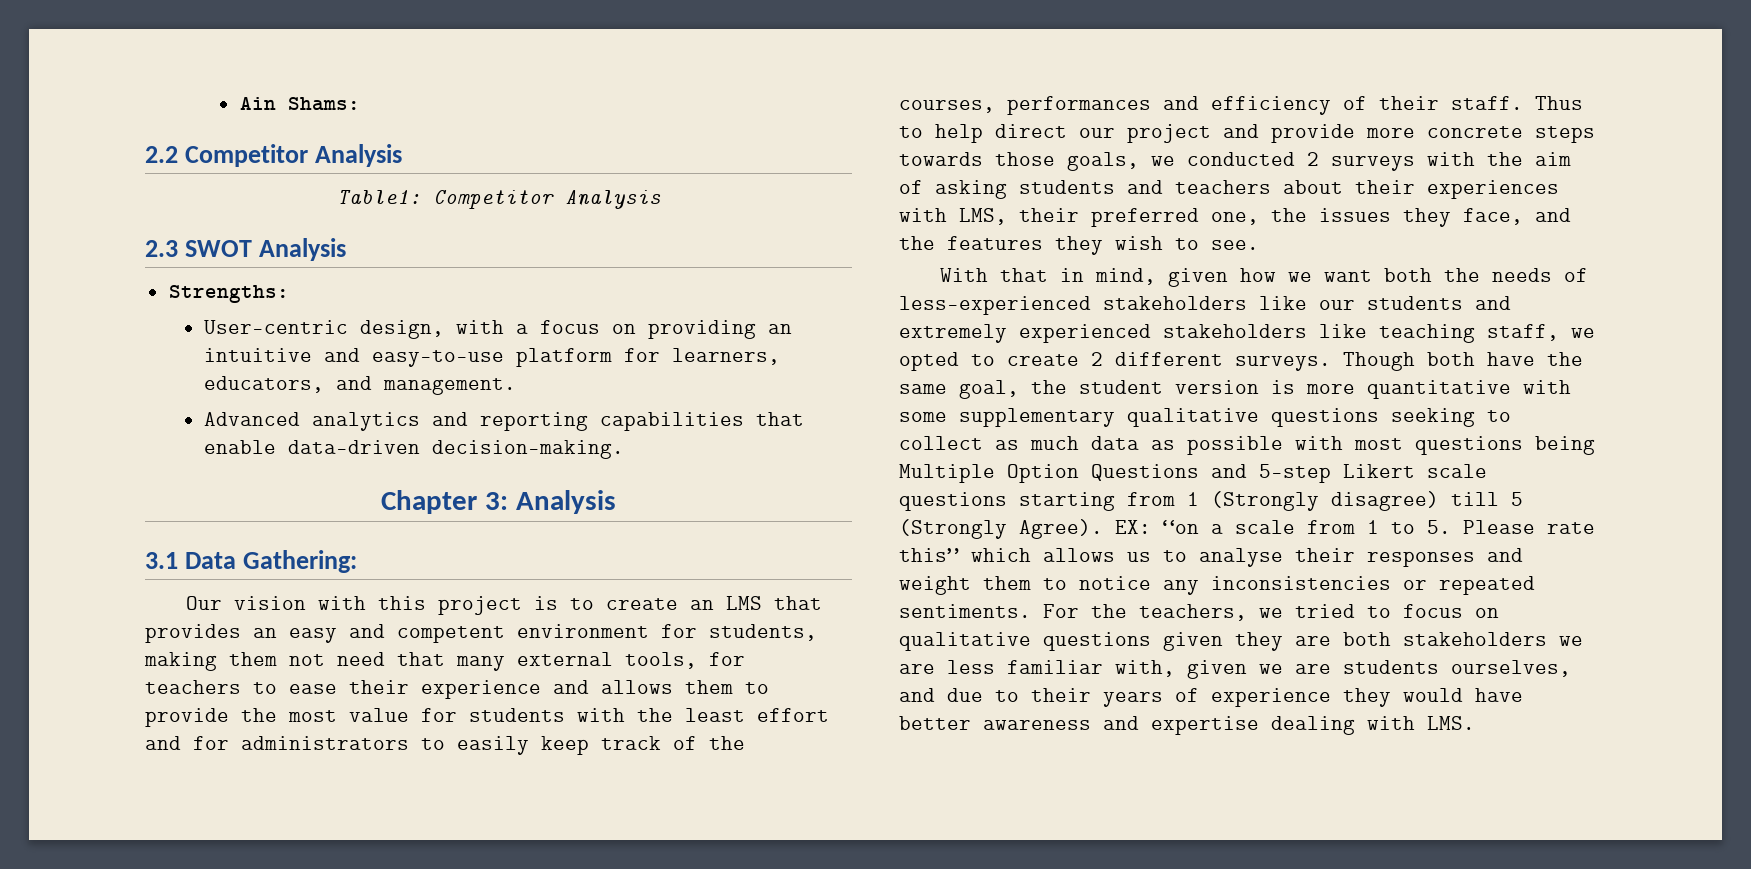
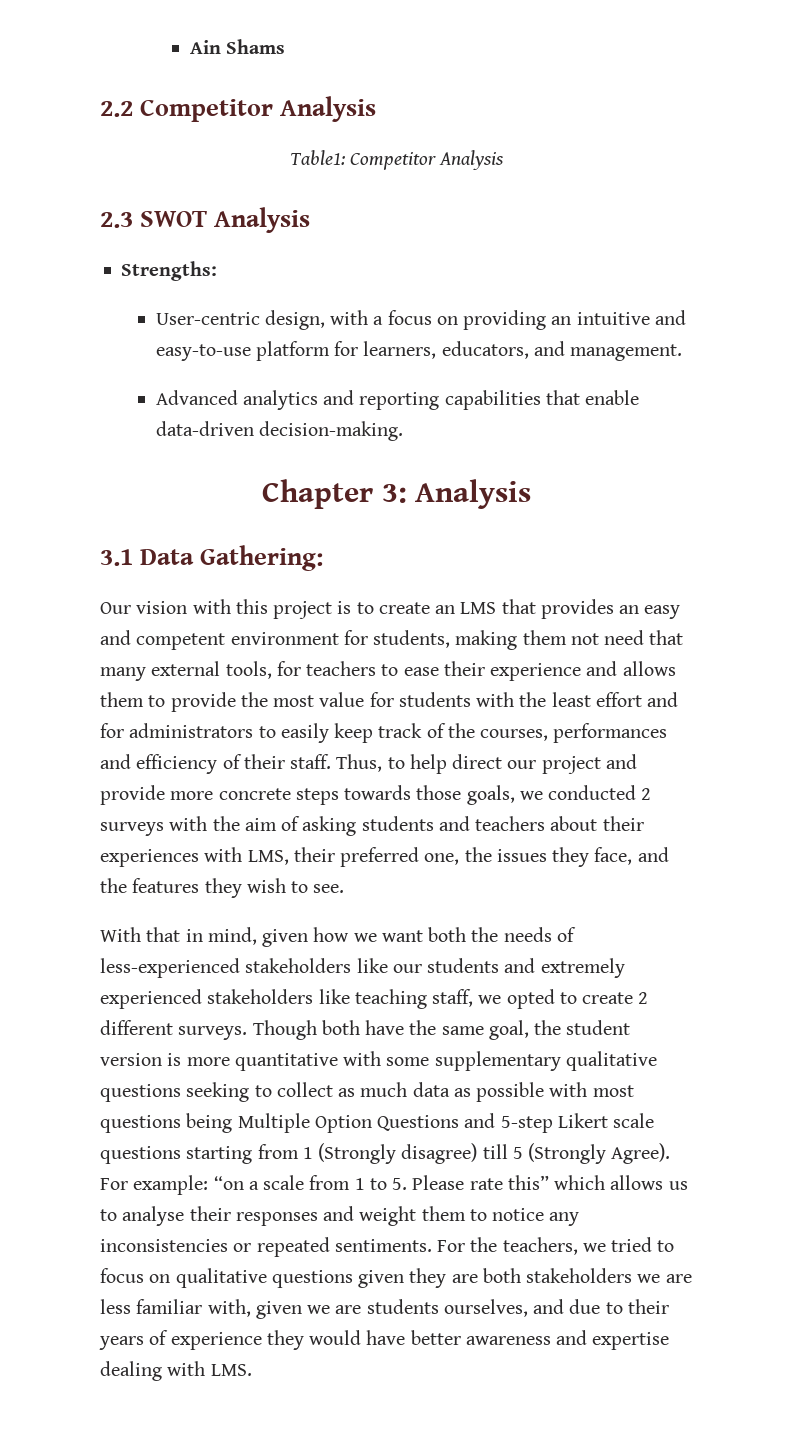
- Ain Shams:
+ Ain Shams
- Thus to help direct our project and provide more concrete steps towards those goals, we conducted 2 surveys with the aim of asking students and teachers about their experiences with LMS, their preferred one, the issues they face, and the features they wish to see.
+ Thus, to help direct our project and provide more concrete steps towards those goals, we conducted 2 surveys with the aim of asking students and teachers about their experiences with LMS, their preferred one, the issues they face, and the features they wish to see.
- EX: “on a scale from 1 to 5. Please rate this” which allows us to analyse their responses and weight them to notice any inconsistencies or repeated sentiments.
+ For example: “on a scale from 1 to 5. Please rate this” which allows us to analyse their responses and weight them to notice any inconsistencies or repeated sentiments.

